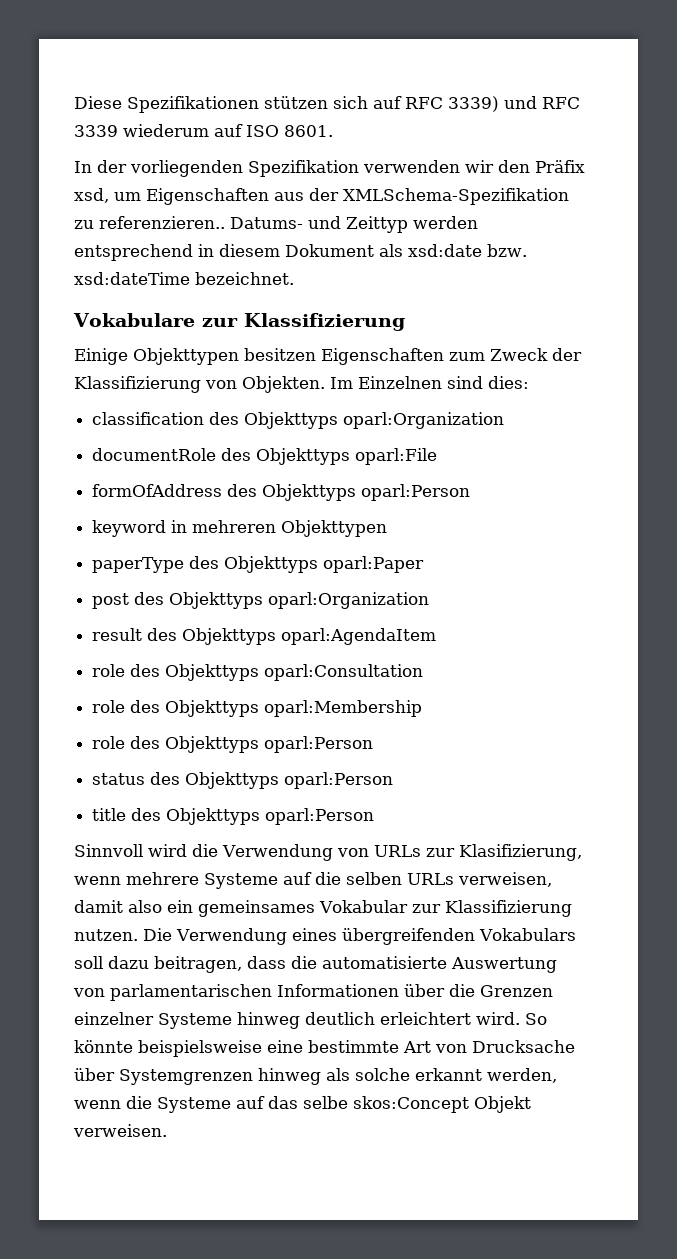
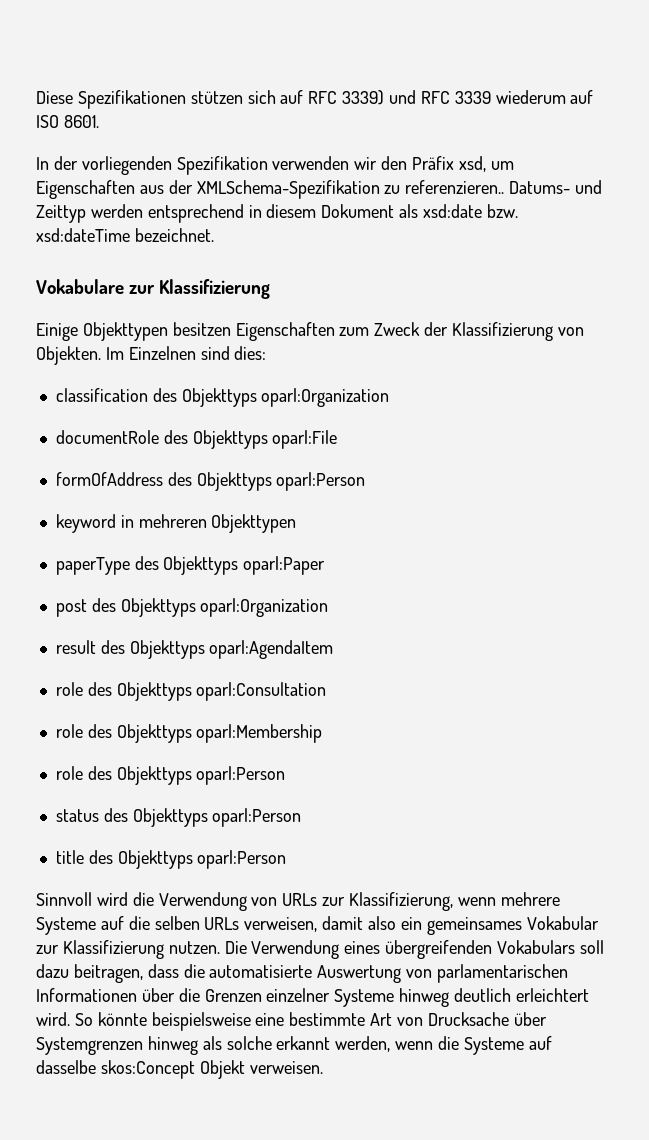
- Sinnvoll wird die Verwendung von URLs zur Klasifizierung, wenn mehrere Systeme auf die selben URLs verweisen, damit also ein gemeinsames Vokabular zur Klassifizierung nutzen.
+ Sinnvoll wird die Verwendung von URLs zur Klassifizierung, wenn mehrere Systeme auf die selben URLs verweisen, damit also ein gemeinsames Vokabular zur Klassifizierung nutzen.
- So könnte beispielsweise eine bestimmte Art von Drucksache über Systemgrenzen hinweg als solche erkannt werden, wenn die Systeme auf das selbe skos:Concept Objekt verweisen.
+ So könnte beispielsweise eine bestimmte Art von Drucksache über Systemgrenzen hinweg als solche erkannt werden, wenn die Systeme auf dasselbe skos:Concept Objekt verweisen.

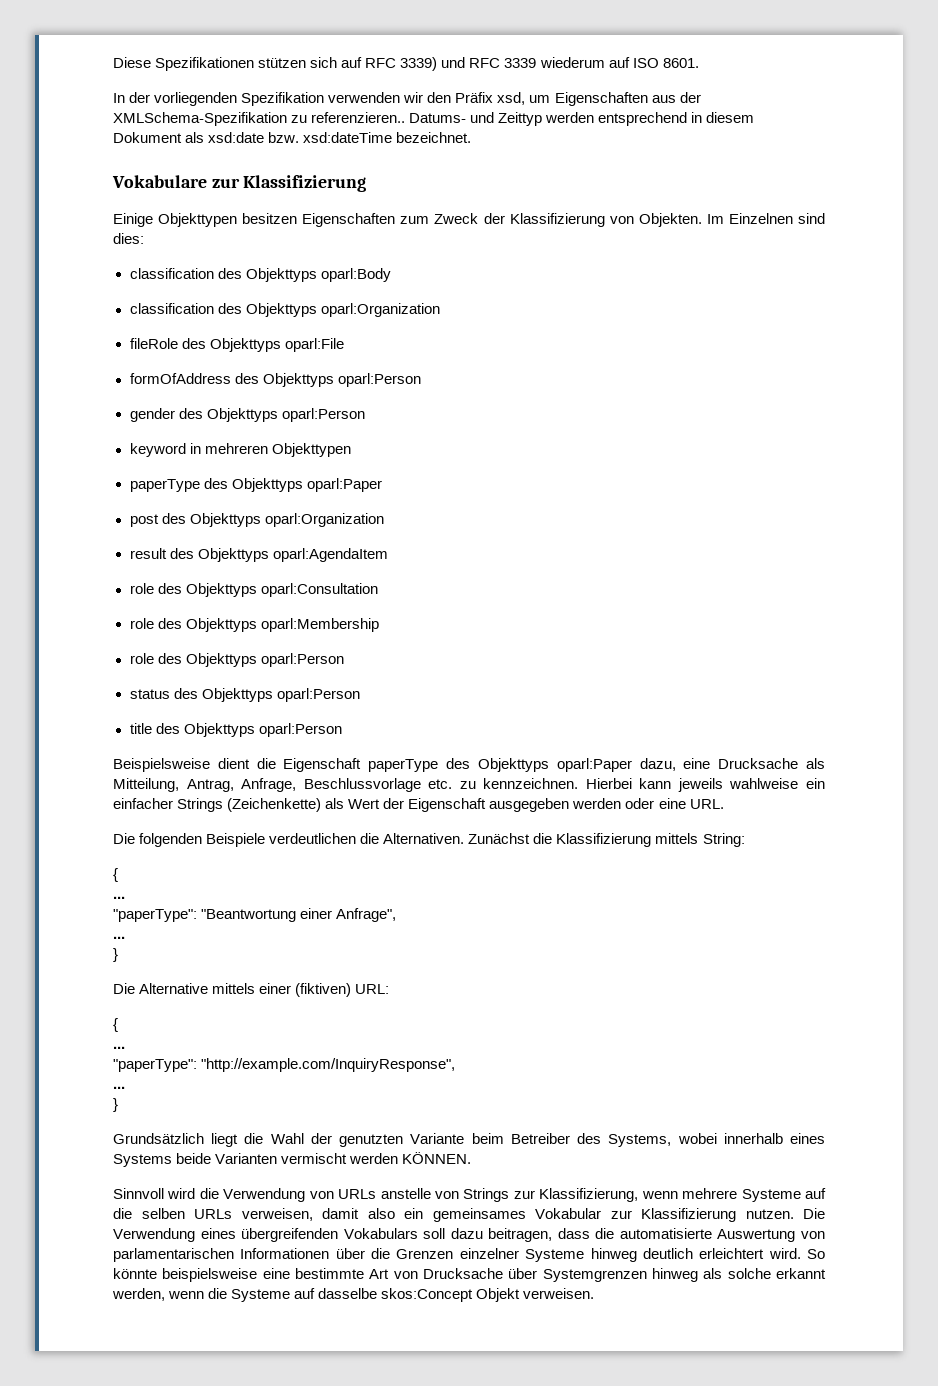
+ classification des Objekttyps oparl:Body
- documentRole des Objekttyps oparl:File
+ fileRole des Objekttyps oparl:File
+ gender des Objekttyps oparl:Person
+ Beispielsweise dient die Eigenschaft paperType des Objekttyps oparl:Paper dazu, eine Drucksache als Mitteilung, Antrag, Anfrage, Beschlussvorlage etc. zu kennzeichnen. Hierbei kann jeweils wahlweise ein einfacher Strings (Zeichenkette) als Wert der Eigenschaft ausgegeben werden oder eine URL.
+ Die folgenden Beispiele verdeutlichen die Alternativen. Zunächst die Klassifizierung mittels String:
+ {
+ ...
+ "paperType": "Beantwortung einer Anfrage",
+ ...
+ }
+ Die Alternative mittels einer (fiktiven) URL:
+ {
+ ...
+ "paperType": "http://example.com/InquiryResponse",
+ ...
+ }
+ Grundsätzlich liegt die Wahl der genutzten Variante beim Betreiber des Systems, wobei innerhalb eines Systems beide Varianten vermischt werden KÖNNEN.
- Sinnvoll wird die Verwendung von URLs zur Klassifizierung, wenn mehrere Systeme auf die selben URLs verweisen, damit also ein gemeinsames Vokabular zur Klassifizierung nutzen.
+ Sinnvoll wird die Verwendung von URLs anstelle von Strings zur Klassifizierung, wenn mehrere Systeme auf die selben URLs verweisen, damit also ein gemeinsames Vokabular zur Klassifizierung nutzen.

